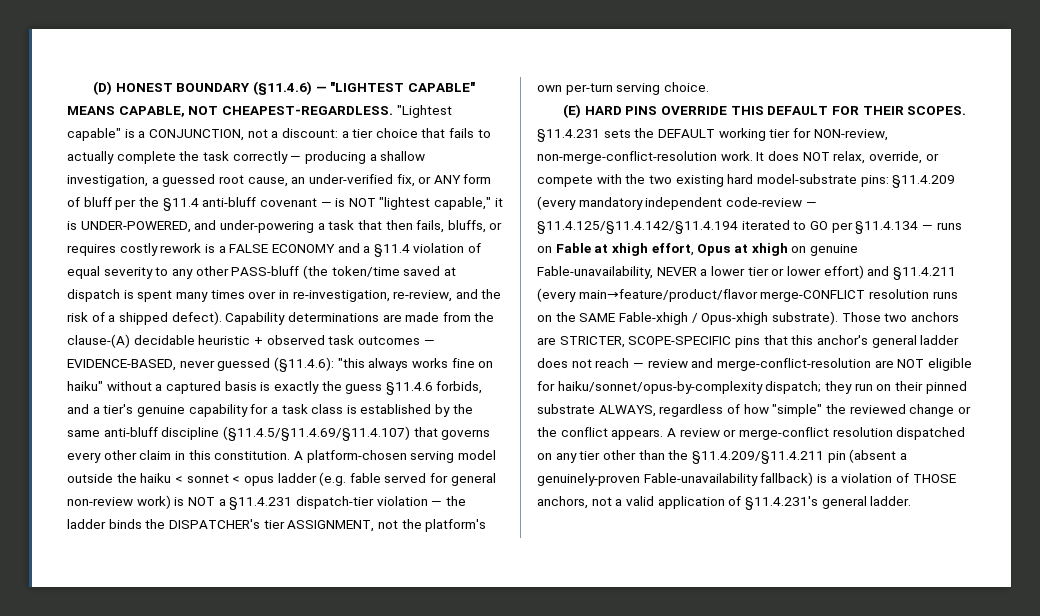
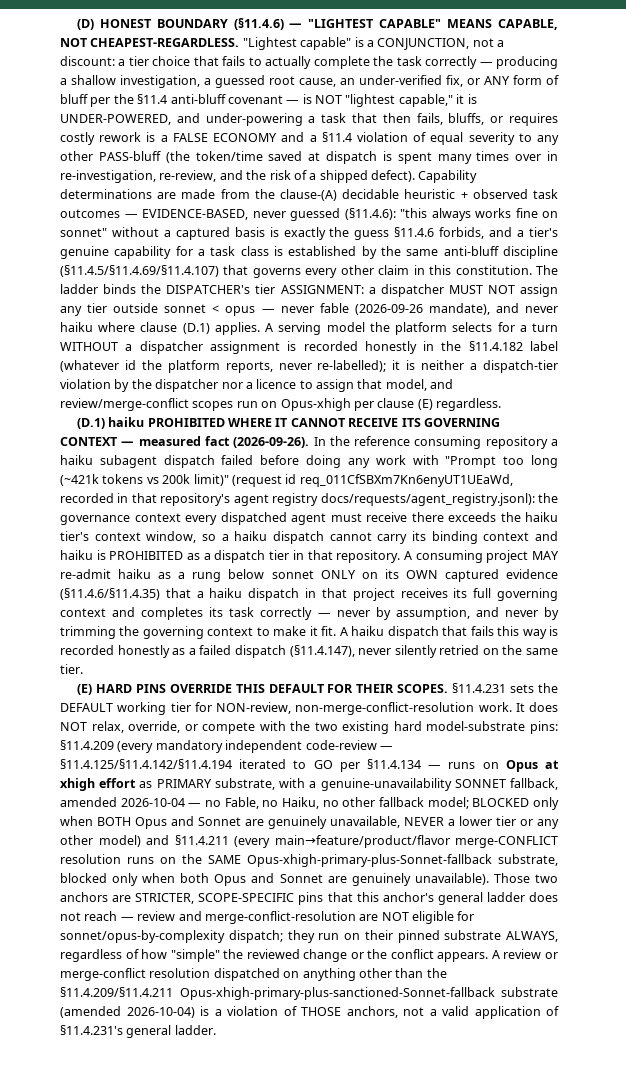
- Capability determinations are made from the clause-(A) decidable heuristic + observed task outcomes — EVIDENCE-BASED, never guessed (§11.4.6): "this always works fine on haiku" without a captured basis is exactly the guess §11.4.6 forbids, and a tier's genuine capability for a task class is established by the same anti-bluff discipline (§11.4.5/§11.4.69/§11.4.107) that governs every other claim in this constitution.
+ Capability determinations are made from the clause-(A) decidable heuristic + observed task outcomes — EVIDENCE-BASED, never guessed (§11.4.6): "this always works fine on sonnet" without a captured basis is exactly the guess §11.4.6 forbids, and a tier's genuine capability for a task class is established by the same anti-bluff discipline (§11.4.5/§11.4.69/§11.4.107) that governs every other claim in this constitution.
- A platform-chosen serving model outside the haiku < sonnet < opus ladder (e.g. fable served for general non-review work) is NOT a §11.4.231 dispatch-tier violation — the ladder binds the DISPATCHER's tier ASSIGNMENT, not the platform's own per-turn serving choice.
+ The ladder binds the DISPATCHER's tier ASSIGNMENT: a dispatcher MUST NOT assign any tier outside sonnet < opus — never fable (2026-09-26 mandate), and never haiku where clause (D.1) applies. A serving model the platform selects for a turn WITHOUT a dispatcher assignment is recorded honestly in the §11.4.182 label (whatever id the platform reports, never re-labelled); it is neither a dispatch-tier violation by the dispatcher nor a licence to assign that model, and review/merge-conflict scopes run on Opus-xhigh per clause (E) regardless.
+ (D.1) haiku PROHIBITED WHERE IT CANNOT RECEIVE ITS GOVERNING CONTEXT — measured fact (2026-09-26). In the reference consuming repository a haiku subagent dispatch failed before doing any work with "Prompt too long (~421k tokens vs 200k limit)" (request id req_011CfSBXm7Kn6enyUT1UEaWd, recorded in that repository's agent registry docs/requests/agent_registry.jsonl): the governance context every dispatched agent must receive there exceeds the haiku tier's context window, so a haiku dispatch cannot carry its binding context and haiku is PROHIBITED as a dispatch tier in that repository. A consuming project MAY re-admit haiku as a rung below sonnet ONLY on its OWN captured evidence (§11.4.6/§11.4.35) that a haiku dispatch in that project receives its full governing context and completes its task correctly — never by assumption, and never by trimming the governing context to make it fit. A haiku dispatch that fails this way is recorded honestly as a failed dispatch (§11.4.147), never silently retried on the same tier.
- It does NOT relax, override, or compete with the two existing hard model-substrate pins: §11.4.209 (every mandatory independent code-review — §11.4.125/§11.4.142/§11.4.194 iterated to GO per §11.4.134 — runs on Fable at xhigh effort, Opus at xhigh on genuine Fable-unavailability, NEVER a lower tier or lower effort) and §11.4.211 (every main→feature/product/flavor merge-CONFLICT resolution runs on the SAME Fable-xhigh / Opus-xhigh substrate).
+ It does NOT relax, override, or compete with the two existing hard model-substrate pins: §11.4.209 (every mandatory independent code-review — §11.4.125/§11.4.142/§11.4.194 iterated to GO per §11.4.134 — runs on Opus at xhigh effort as PRIMARY substrate, with a genuine-unavailability SONNET fallback, amended 2026-10-04 — no Fable, no Haiku, no other fallback model; BLOCKED only when BOTH Opus and Sonnet are genuinely unavailable, NEVER a lower tier or any other model) and §11.4.211 (every main→feature/product/flavor merge-CONFLICT resolution runs on the SAME Opus-xhigh-primary-plus-Sonnet-fallback substrate, blocked only when both Opus and Sonnet are genuinely unavailable).
- Those two anchors are STRICTER, SCOPE-SPECIFIC pins that this anchor's general ladder does not reach — review and merge-conflict-resolution are NOT eligible for haiku/sonnet/opus-by-complexity dispatch; they run on their pinned substrate ALWAYS, regardless of how "simple" the reviewed change or the conflict appears.
+ Those two anchors are STRICTER, SCOPE-SPECIFIC pins that this anchor's general ladder does not reach — review and merge-conflict-resolution are NOT eligible for sonnet/opus-by-complexity dispatch; they run on their pinned substrate ALWAYS, regardless of how "simple" the reviewed change or the conflict appears.
- A review or merge-conflict resolution dispatched on any tier other than the §11.4.209/§11.4.211 pin (absent a genuinely-proven Fable-unavailability fallback) is a violation of THOSE anchors, not a valid application of §11.4.231's general ladder.
+ A review or merge-conflict resolution dispatched on anything other than the §11.4.209/§11.4.211 Opus-xhigh-primary-plus-sanctioned-Sonnet-fallback substrate (amended 2026-10-04) is a violation of THOSE anchors, not a valid application of §11.4.231's general ladder.

